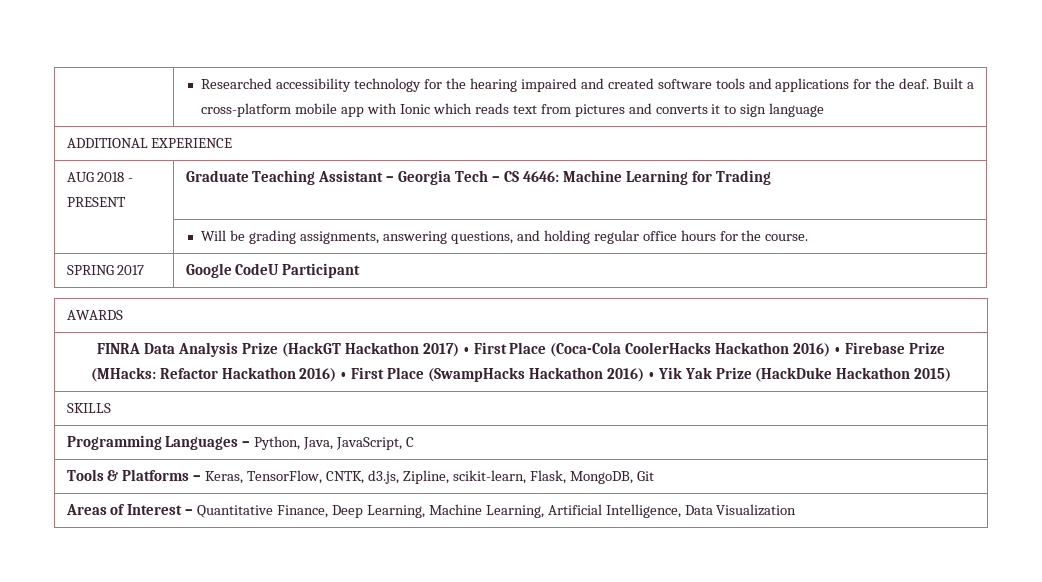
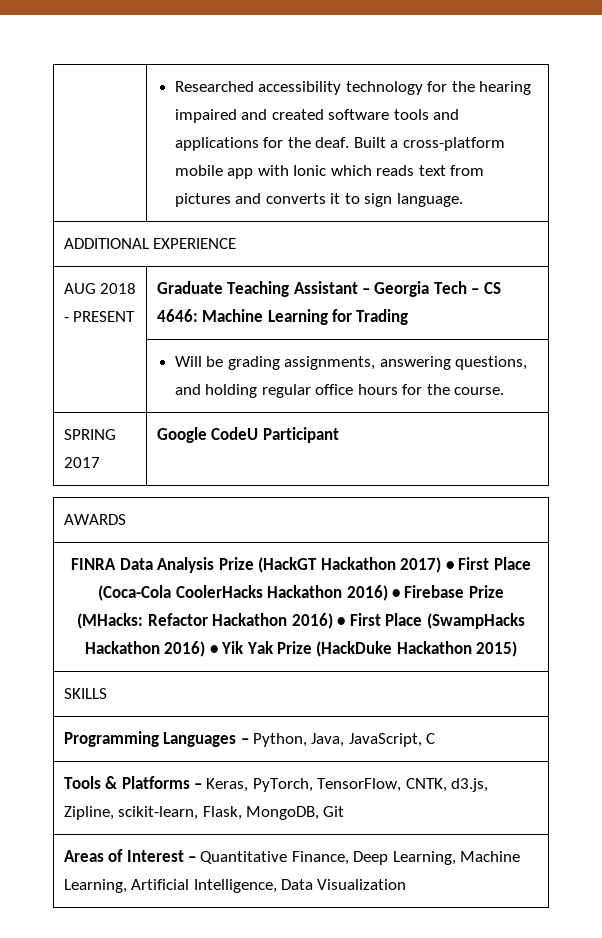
- | Researched accessibility technology for the hearing impaired and created software tools and applications for the deaf. Built a cross-platform mobile app with Ionic which reads text from pictures and converts it to sign language
+ | Researched accessibility technology for the hearing impaired and created software tools and applications for the deaf. Built a cross-platform mobile app with Ionic which reads text from pictures and converts it to sign language.
- Tools & Platforms – Keras, TensorFlow, CNTK, d3.js, Zipline, scikit-learn, Flask, MongoDB, Git
+ Tools & Platforms – Keras, PyTorch, TensorFlow, CNTK, d3.js, Zipline, scikit-learn, Flask, MongoDB, Git

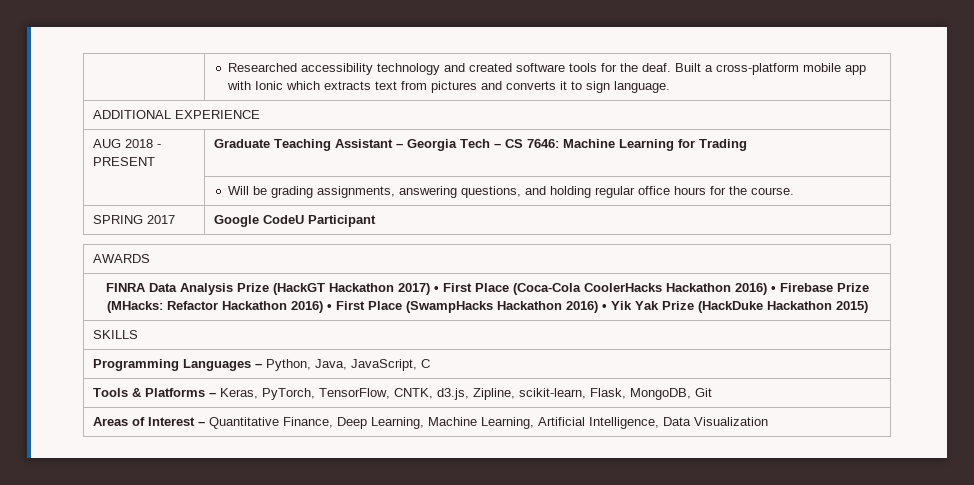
- | Researched accessibility technology for the hearing impaired and created software tools and applications for the deaf. Built a cross-platform mobile app with Ionic which reads text from pictures and converts it to sign language.
+ | Researched accessibility technology and created software tools for the deaf. Built a cross-platform mobile app with Ionic which extracts text from pictures and converts it to sign language.
- AUG 2018 - PRESENT | Graduate Teaching Assistant – Georgia Tech – CS 4646: Machine Learning for Trading
+ AUG 2018 - PRESENT | Graduate Teaching Assistant – Georgia Tech – CS 7646: Machine Learning for Trading

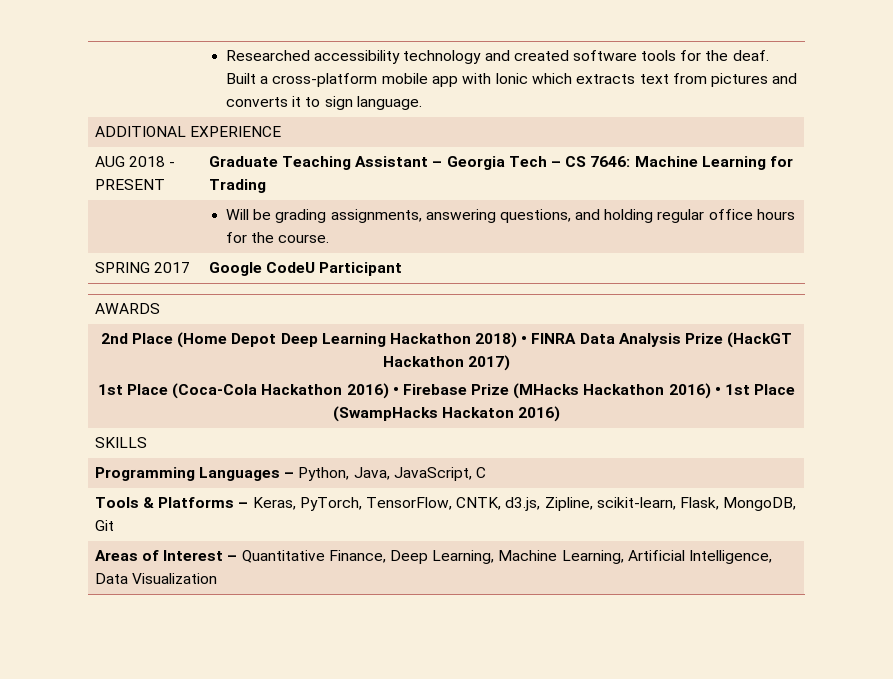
- FINRA Data Analysis Prize (HackGT Hackathon 2017) • First Place (Coca-Cola CoolerHacks Hackathon 2016) • Firebase Prize (MHacks: Refactor Hackathon 2016) • First Place (SwampHacks Hackathon 2016) • Yik Yak Prize (HackDuke Hackathon 2015)
+ 2nd Place (Home Depot Deep Learning Hackathon 2018) • FINRA Data Analysis Prize (HackGT Hackathon 2017)
+ 1st Place (Coca-Cola Hackathon 2016) • Firebase Prize (MHacks Hackathon 2016) • 1st Place (SwampHacks Hackaton 2016)

